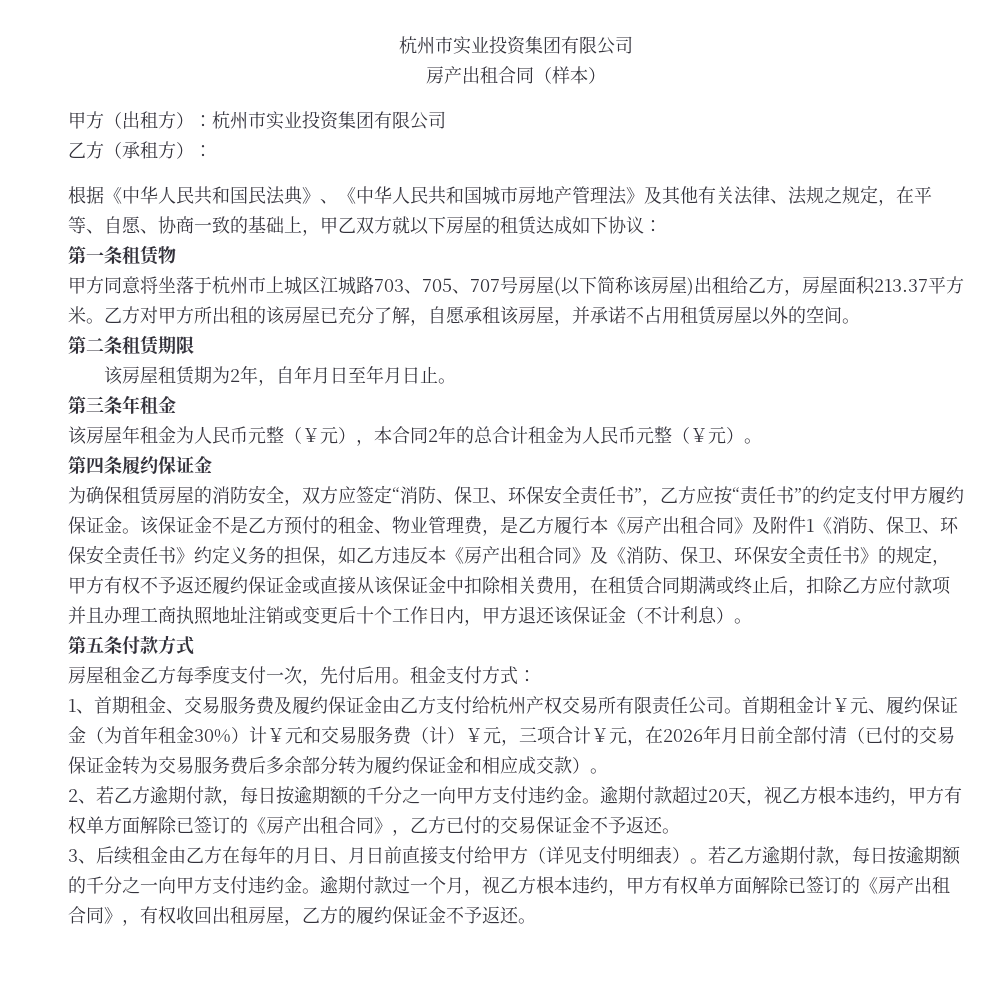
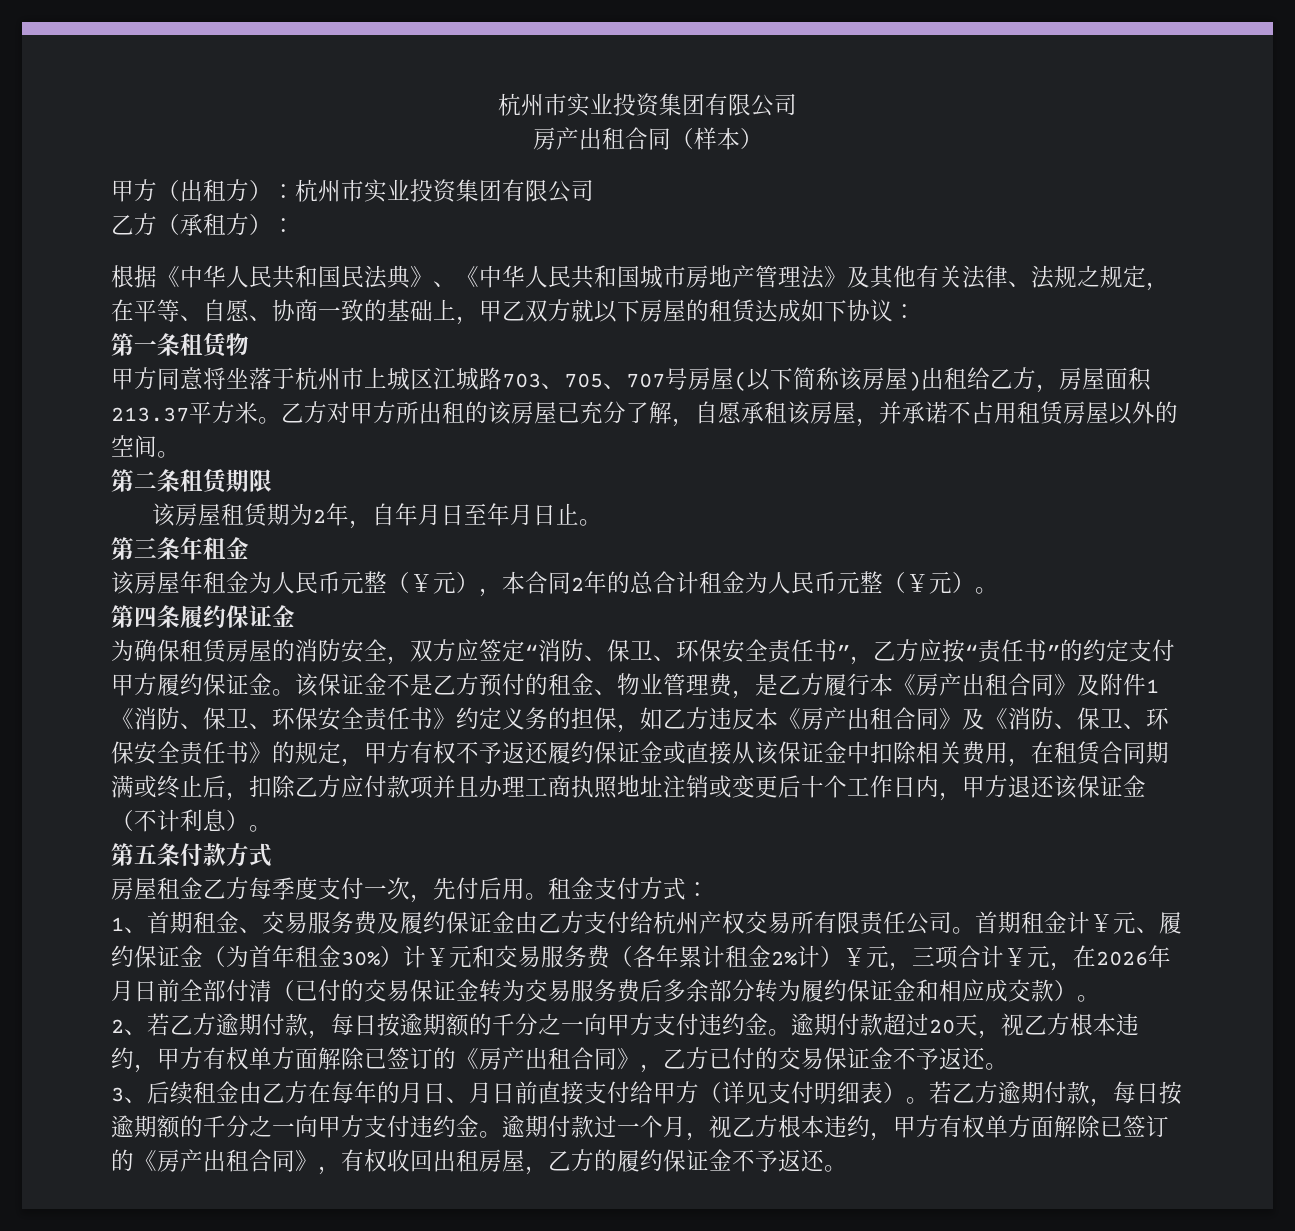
- 首期租金计￥元、履约保证金（为首年租金30%）计￥元和交易服务费（计）￥元，三项合计￥元，在2026年月日前全部付清（已付的交易保证金转为交易服务费后多余部分转为履约保证金和相应成交款）。
+ 首期租金计￥元、履约保证金（为首年租金30%）计￥元和交易服务费（各年累计租金2%计）￥元，三项合计￥元，在2026年月日前全部付清（已付的交易保证金转为交易服务费后多余部分转为履约保证金和相应成交款）。

